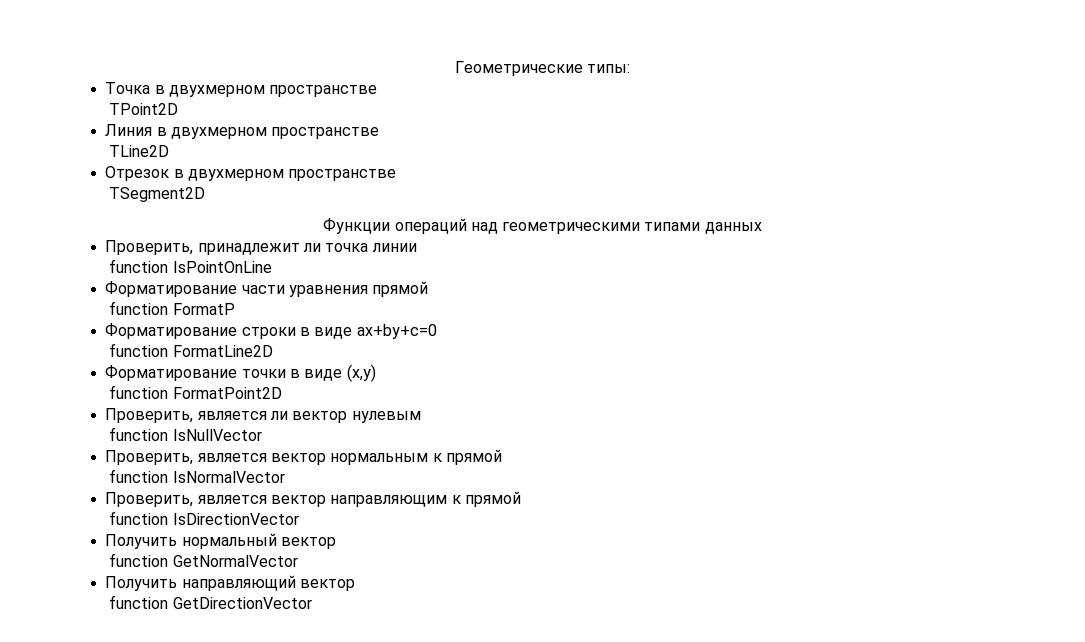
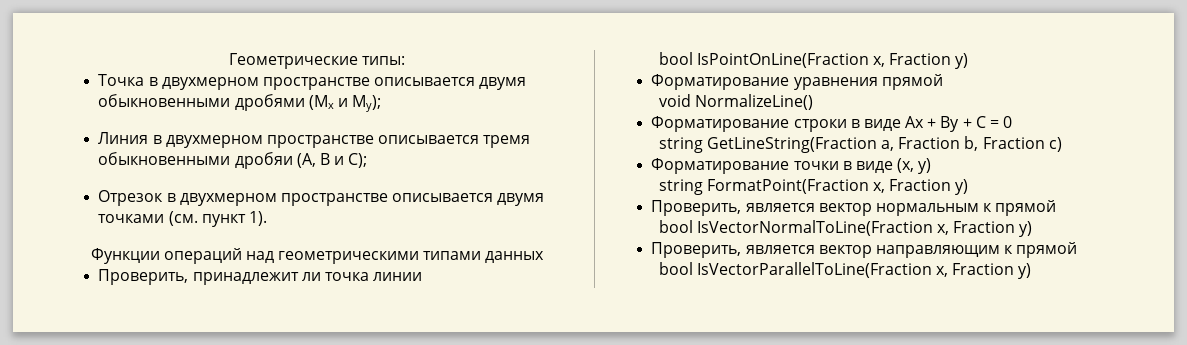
- Точка в двухмерном пространстве
- TPoint2D
- Линия в двухмерном пространстве
- TLine2D
- Отрезок в двухмерном пространстве
- TSegment2D
+ Точка в двухмерном пространстве описывается двумя обыкновенными дробями (Mx и My);
+ Линия в двухмерном пространстве описывается тремя обыкновенными дробяи (A, B и C);
+ Отрезок в двухмерном пространстве описывается двумя точками (см. пункт 1).
- function IsPointOnLine
- Форматирование части уравнения прямой
+ bool IsPointOnLine(Fraction x, Fraction y)
+ Форматирование уравнения прямой
- function FormatP
+ void NormalizeLine()
- Форматирование строки в виде ax+by+c=0
- function FormatLine2D
- Форматирование точки в виде (x,y)
- function FormatPoint2D
- Проверить, является ли вектор нулевым
- function IsNullVector
+ Форматирование строки в виде Ax + By + C = 0
+ string GetLineString(Fraction a, Fraction b, Fraction c)
+ Форматирование точки в виде (x, y)
+ string FormatPoint(Fraction x, Fraction y)
- function IsNormalVector
+ bool IsVectorNormalToLine(Fraction x, Fraction y)
- function IsDirectionVector
- Получить нормальный вектор
- function GetNormalVector
- Получить направляющий вектор
- function GetDirectionVector
+ bool IsVectorParallelToLine(Fraction x, Fraction y)

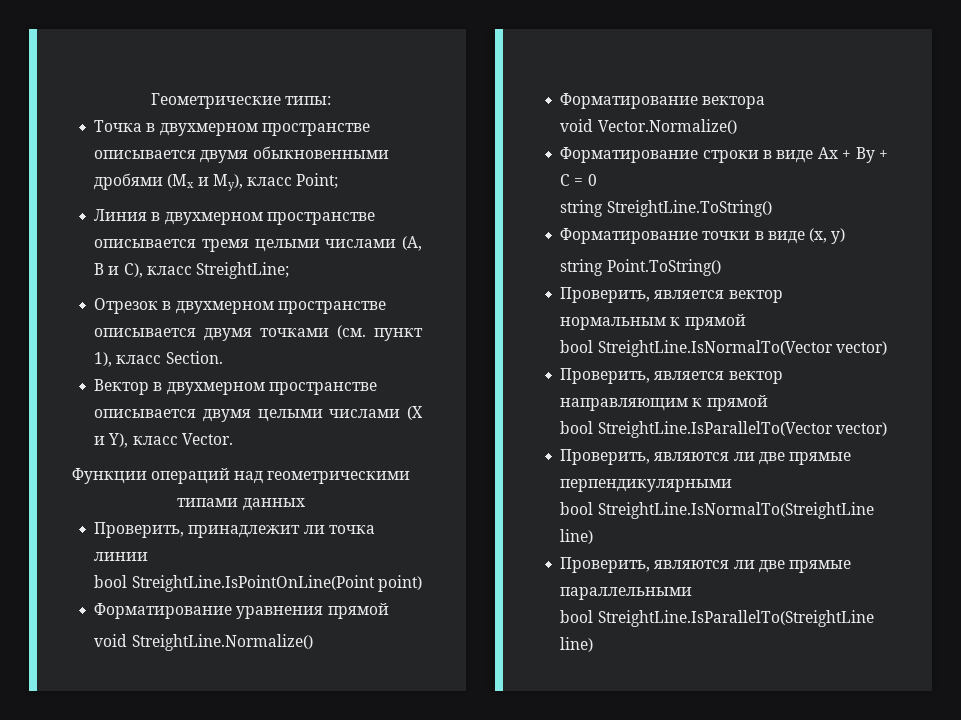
- Точка в двухмерном пространстве описывается двумя обыкновенными дробями (Mx и My);
+ Точка в двухмерном пространстве описывается двумя обыкновенными дробями (Mx и My), класс Point;
- Линия в двухмерном пространстве описывается тремя обыкновенными дробяи (A, B и C);
+ Линия в двухмерном пространстве описывается тремя целыми числами (A, B и C), класс StreightLine;
- Отрезок в двухмерном пространстве описывается двумя точками (см. пункт 1).
+ Отрезок в двухмерном пространстве описывается двумя точками (см. пункт 1), класс Section.
+ Вектор в двухмерном пространстве описывается двумя целыми числами (X и Y), класс Vector.
- bool IsPointOnLine(Fraction x, Fraction y)
+ bool StreightLine.IsPointOnLine(Point point)
- void NormalizeLine()
+ void StreightLine.Normalize()
+ Форматирование вектора
+ void Vector.Normalize()
- string GetLineString(Fraction a, Fraction b, Fraction c)
+ string StreightLine.ToString()
- string FormatPoint(Fraction x, Fraction y)
+ string Point.ToString()
- bool IsVectorNormalToLine(Fraction x, Fraction y)
+ bool StreightLine.IsNormalTo(Vector vector)
- bool IsVectorParallelToLine(Fraction x, Fraction y)
+ bool StreightLine.IsParallelTo(Vector vector)
+ Проверить, являются ли две прямые перпендикулярными
+ bool StreightLine.IsNormalTo(StreightLine line)
+ Проверить, являются ли две прямые параллельными
+ bool StreightLine.IsParallelTo(StreightLine line)

